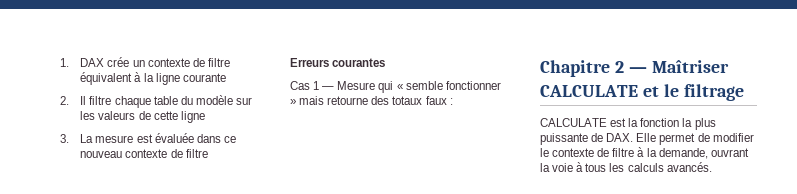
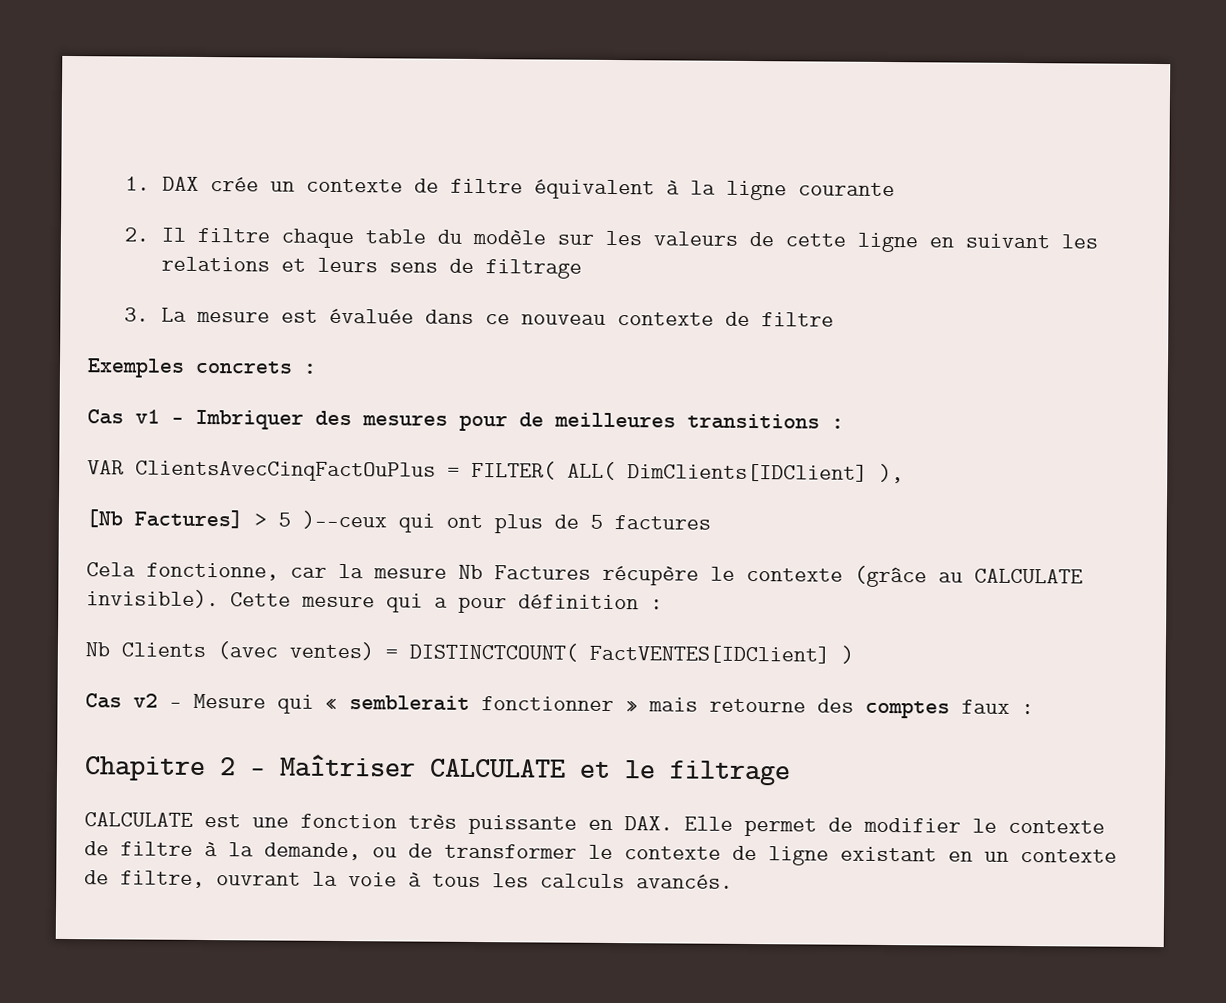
- 2. Il filtre chaque table du modèle sur les valeurs de cette ligne
+ 2. Il filtre chaque table du modèle sur les valeurs de cette ligne en suivant les relations et leurs sens de filtrage
- Erreurs courantes
- Cas 1 — Mesure qui « semble fonctionner » mais retourne des totaux faux :
+ Exemples concrets :
+ Cas v1 — Imbriquer des mesures pour de meilleures transitions :
+ VAR ClientsAvecCinqFactOuPlus = FILTER( ALL( DimClients[IDClient] ),
+ [Nb Factures] > 5 )--ceux qui ont plus de 5 factures
+ Cela fonctionne, car la mesure Nb Factures récupère le contexte (grâce au CALCULATE invisible). Cette mesure qui a pour définition :
+ Nb Clients (avec ventes) = DISTINCTCOUNT( FactVENTES[IDClient] )
+ Cas v2 — Mesure qui « semblerait fonctionner » mais retourne des comptes faux :
- CALCULATE est la fonction la plus puissante de DAX. Elle permet de modifier le contexte de filtre à la demande, ouvrant la voie à tous les calculs avancés.
+ CALCULATE est une fonction très puissante en DAX. Elle permet de modifier le contexte de filtre à la demande, ou de transformer le contexte de ligne existant en un contexte de filtre, ouvrant la voie à tous les calculs avancés.

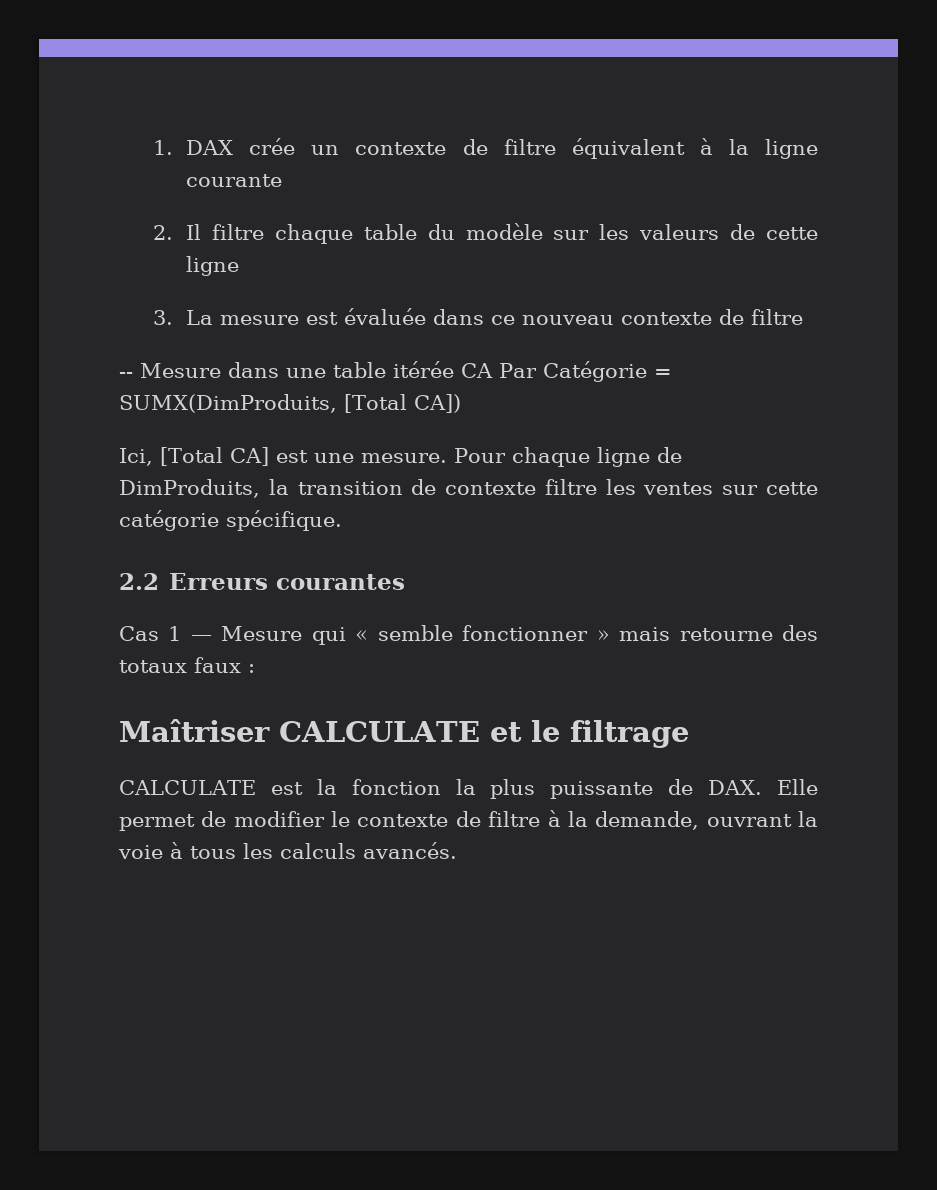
- 2. Il filtre chaque table du modèle sur les valeurs de cette ligne en suivant les relations et leurs sens de filtrage
+ 2. Il filtre chaque table du modèle sur les valeurs de cette ligne
- Exemples concrets :
- Cas v1 — Imbriquer des mesures pour de meilleures transitions :
- VAR ClientsAvecCinqFactOuPlus = FILTER( ALL( DimClients[IDClient] ),
- [Nb Factures] > 5 )--ceux qui ont plus de 5 factures
- Cela fonctionne, car la mesure Nb Factures récupère le contexte (grâce au CALCULATE invisible). Cette mesure qui a pour définition :
- Nb Clients (avec ventes) = DISTINCTCOUNT( FactVENTES[IDClient] )
- Cas v2 — Mesure qui « semblerait fonctionner » mais retourne des comptes faux :
+ -- Mesure dans une table itérée CA Par Catégorie = SUMX(DimProduits, [Total CA])
+ Ici, [Total CA] est une mesure. Pour chaque ligne de DimProduits, la transition de contexte filtre les ventes sur cette catégorie spécifique.
+ 2.2 Erreurs courantes
+ Cas 1 — Mesure qui « semble fonctionner » mais retourne des totaux faux :
- Chapitre 2 — Maîtriser CALCULATE et le filtrage
+ Maîtriser CALCULATE et le filtrage
- CALCULATE est une fonction très puissante en DAX. Elle permet de modifier le contexte de filtre à la demande, ou de transformer le contexte de ligne existant en un contexte de filtre, ouvrant la voie à tous les calculs avancés.
+ CALCULATE est la fonction la plus puissante de DAX. Elle permet de modifier le contexte de filtre à la demande, ouvrant la voie à tous les calculs avancés.

